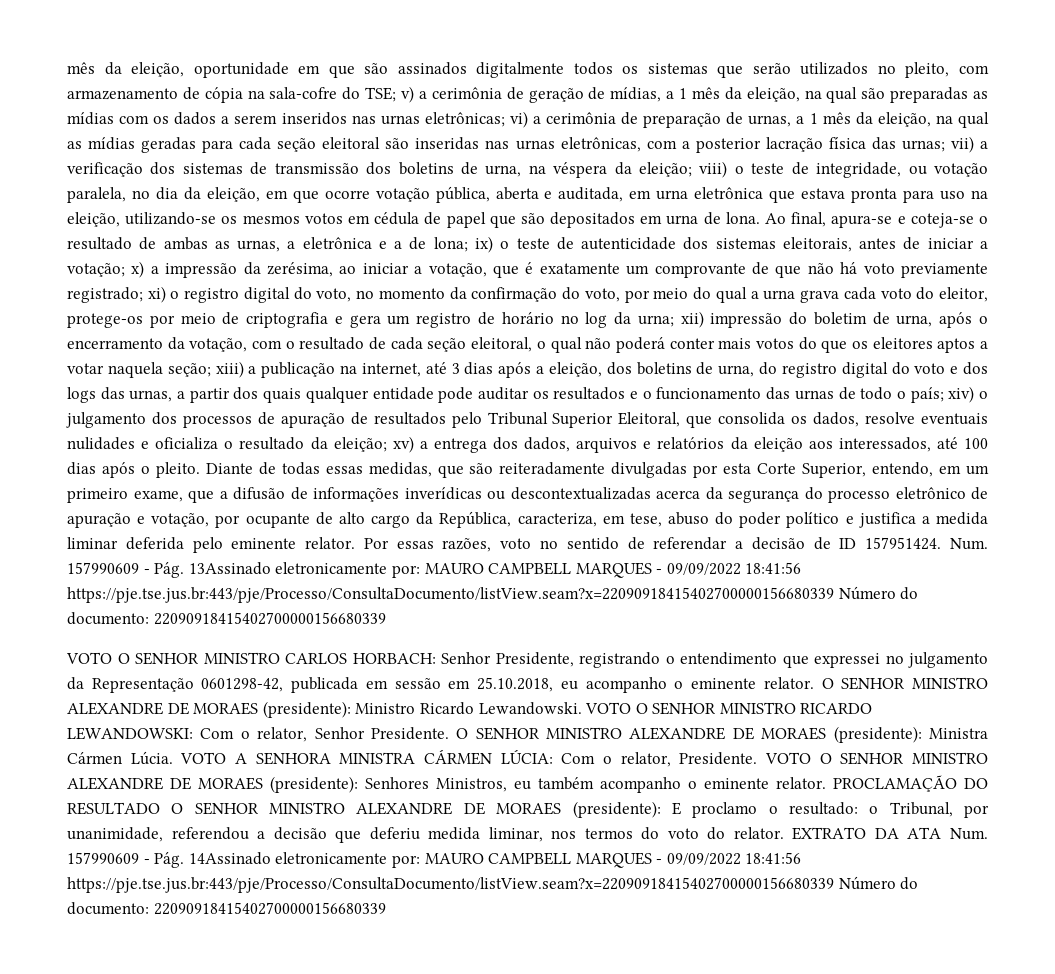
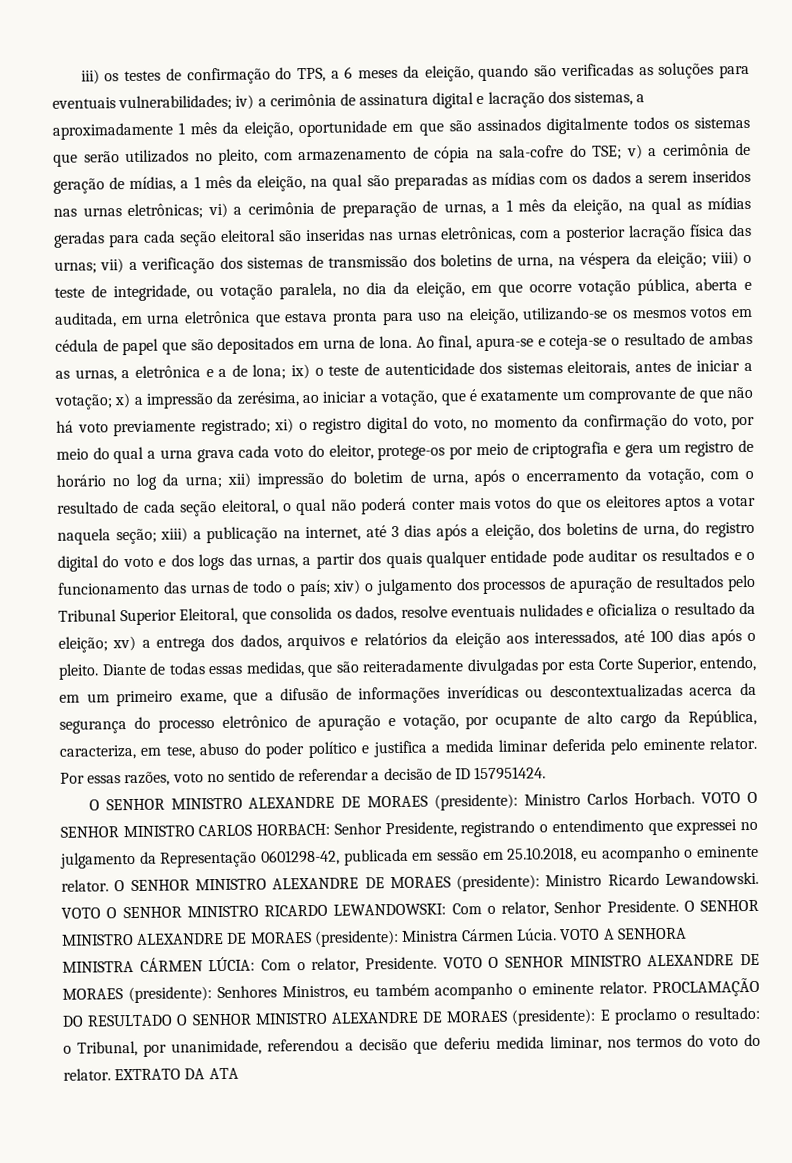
- mês da eleição, oportunidade em que são assinados digitalmente todos os sistemas que serão utilizados no pleito, com armazenamento de cópia na sala-cofre do TSE;
+ iii) os testes de confirmação do TPS, a 6 meses da eleição, quando são verificadas as soluções para eventuais vulnerabilidades; iv) a cerimônia de assinatura digital e lacração dos sistemas, a aproximadamente 1 mês da eleição, oportunidade em que são assinados digitalmente todos os sistemas que serão utilizados no pleito, com armazenamento de cópia na sala-cofre do TSE;
- Por essas razões, voto no sentido de referendar a decisão de ID 157951424. Num. 157990609 - Pág. 13Assinado eletronicamente por: MAURO CAMPBELL MARQUES - 09/09/2022 18:41:56 https://pje.tse.jus.br:443/pje/Processo/ConsultaDocumento/listView.seam?x=22090918415402700000156680339 Número do documento: 22090918415402700000156680339
- VOTO O SENHOR MINISTRO CARLOS HORBACH: Senhor Presidente, registrando o entendimento que expressei no julgamento da Representação 0601298-42, publicada em sessão em 25.10.2018, eu acompanho o eminente relator.
+ Por essas razões, voto no sentido de referendar a decisão de ID 157951424.
+ O SENHOR MINISTRO ALEXANDRE DE MORAES (presidente): Ministro Carlos Horbach. VOTO O SENHOR MINISTRO CARLOS HORBACH: Senhor Presidente, registrando o entendimento que expressei no julgamento da Representação 0601298-42, publicada em sessão em 25.10.2018, eu acompanho o eminente relator.
- EXTRATO DA ATA Num. 157990609 - Pág. 14Assinado eletronicamente por: MAURO CAMPBELL MARQUES - 09/09/2022 18:41:56 https://pje.tse.jus.br:443/pje/Processo/ConsultaDocumento/listView.seam?x=22090918415402700000156680339 Número do documento: 22090918415402700000156680339
+ EXTRATO DA ATA

